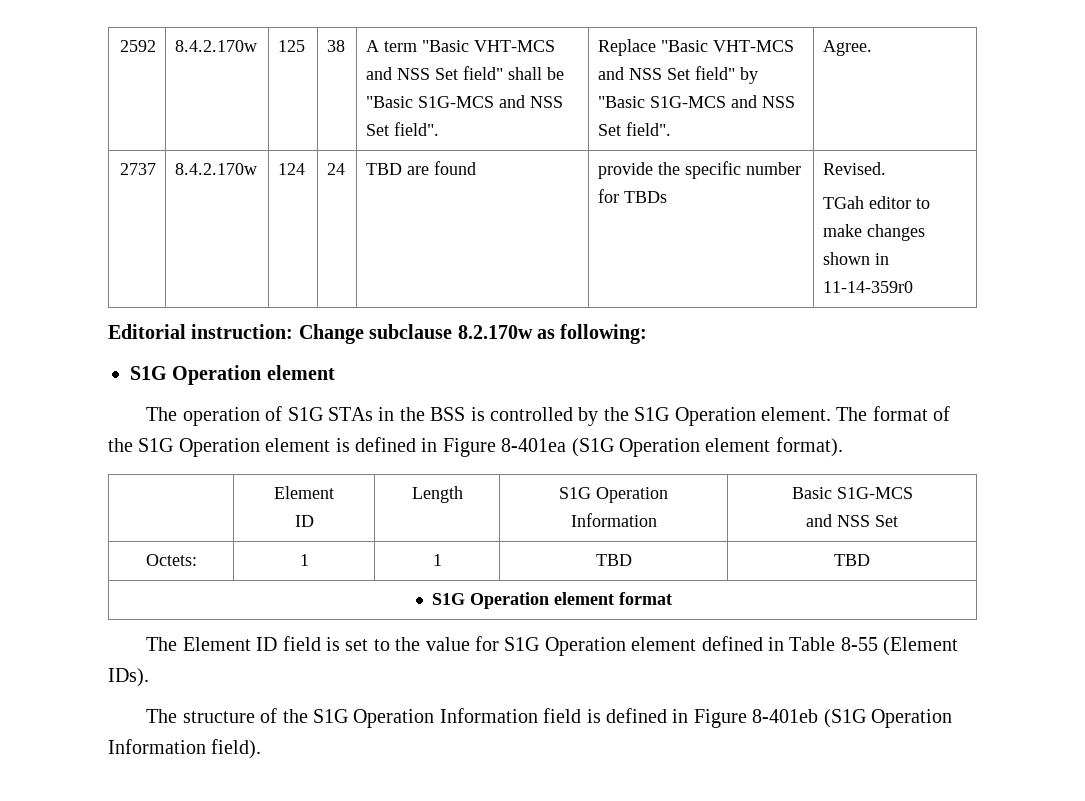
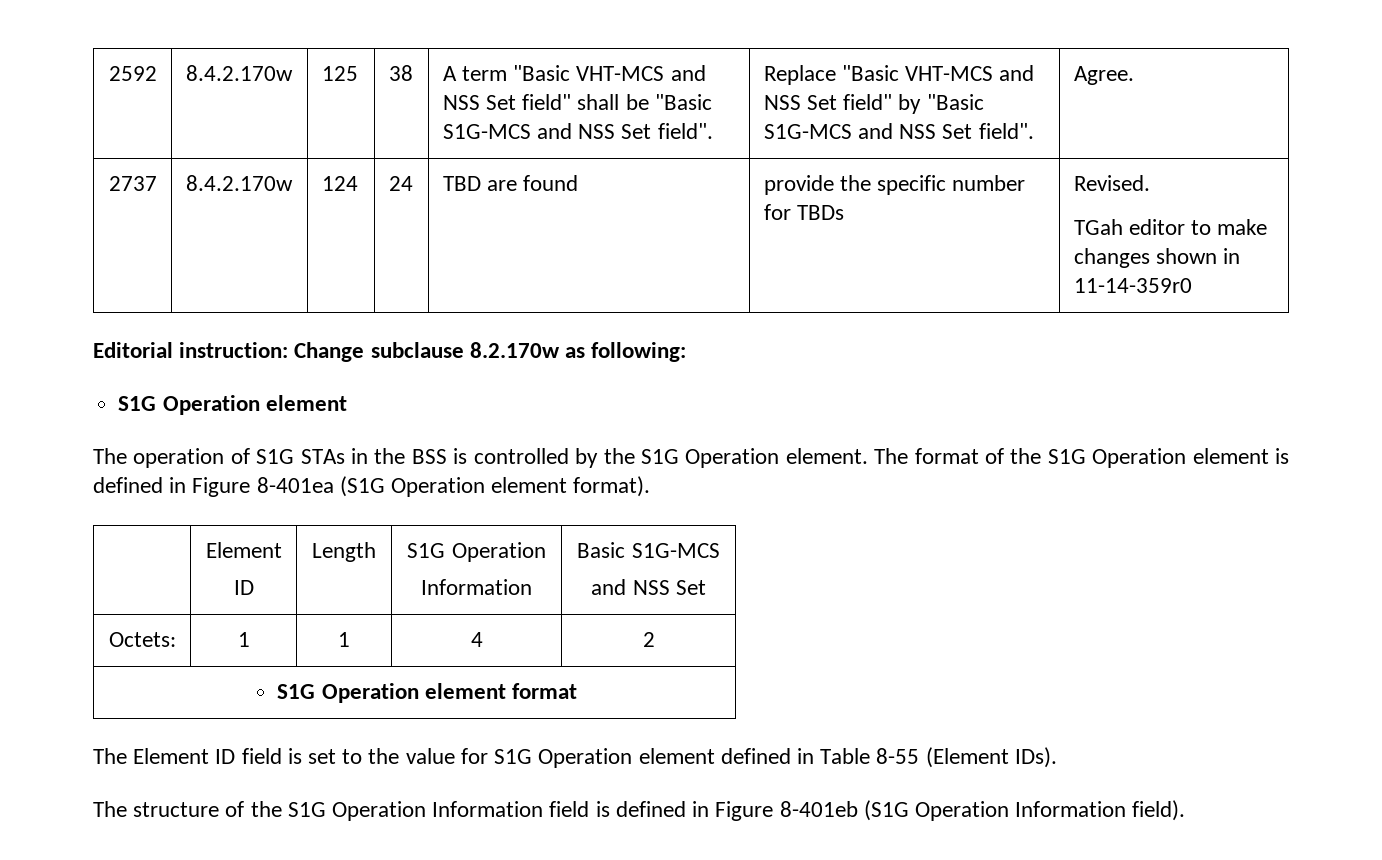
- Octets: | 1 | 1 | TBD | TBD
+ Octets: | 1 | 1 | 4 | 2

